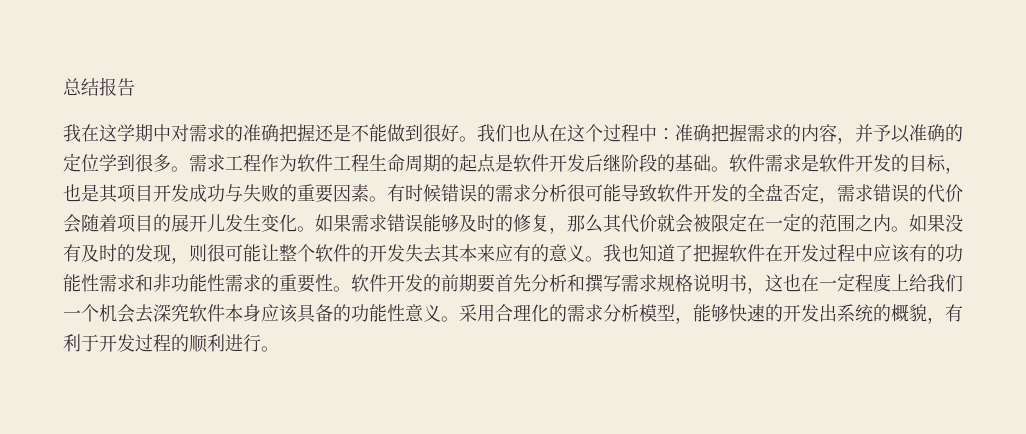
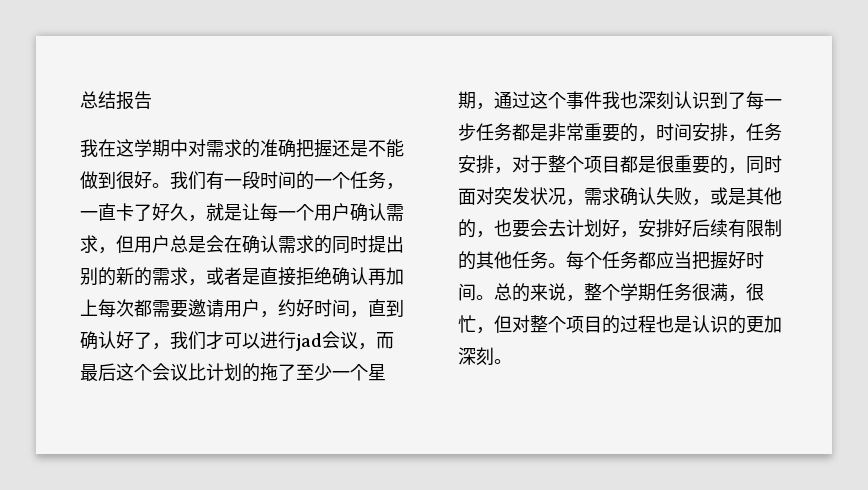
- 我们也从在这个过程中：准确把握需求的内容，并予以准确的定位学到很多。需求工程作为软件工程生命周期的起点是软件开发后继阶段的基础。软件需求是软件开发的目标，也是其项目开发成功与失败的重要因素。有时候错误的需求分析很可能导致软件开发的全盘否定，需求错误的代价会随着项目的展开儿发生变化。如果需求错误能够及时的修复，那么其代价就会被限定在一定的范围之内。如果没有及时的发现，则很可能让整个软件的开发失去其本来应有的意义。我也知道了把握软件在开发过程中应该有的功能性需求和非功能性需求的重要性。软件开发的前期要首先分析和撰写需求规格说明书，这也在一定程度上给我们一个机会去深究软件本身应该具备的功能性意义。采用合理化的需求分析模型，能够快速的开发出系统的概貌，有利于开发过程的顺利进行。
+ 我们有一段时间的一个任务，一直卡了好久，就是让每一个用户确认需求，但用户总是会在确认需求的同时提出别的新的需求，或者是直接拒绝确认再加上每次都需要邀请用户，约好时间，直到确认好了，我们才可以进行jad会议，而最后这个会议比计划的拖了至少一个星期，通过这个事件我也深刻认识到了每一步任务都是非常重要的，时间安排，任务安排，对于整个项目都是很重要的，同时面对突发状况，需求确认失败，或是其他的，也要会去计划好，安排好后续有限制的其他任务。每个任务都应当把握好时间。总的来说，整个学期任务很满，很忙，但对整个项目的过程也是认识的更加深刻。

